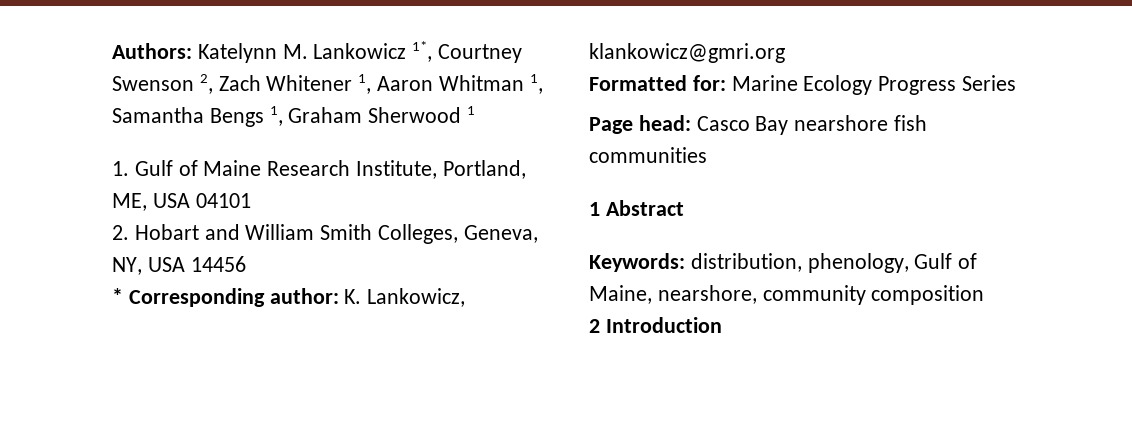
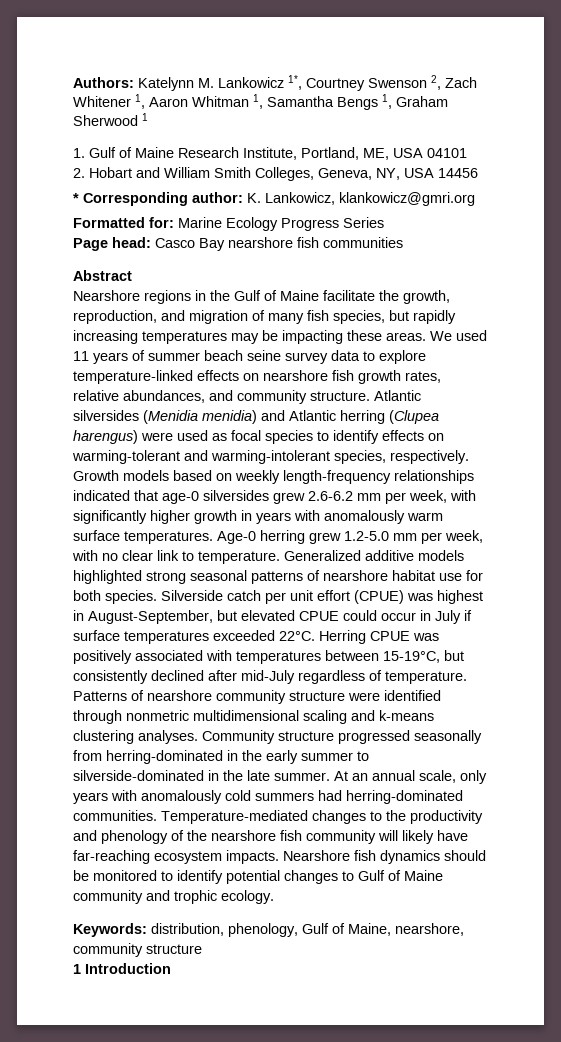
- 1 Abstract
+ Abstract
+ Nearshore regions in the Gulf of Maine facilitate the growth, reproduction, and migration of many fish species, but rapidly increasing temperatures may be impacting these areas. We used 11 years of summer beach seine survey data to explore temperature-linked effects on nearshore fish growth rates, relative abundances, and community structure. Atlantic silversides (Menidia menidia) and Atlantic herring (Clupea harengus) were used as focal species to identify effects on warming-tolerant and warming-intolerant species, respectively. Growth models based on weekly length-frequency relationships indicated that age-0 silversides grew 2.6-6.2 mm per week, with significantly higher growth in years with anomalously warm surface temperatures. Age-0 herring grew 1.2-5.0 mm per week, with no clear link to temperature. Generalized additive models highlighted strong seasonal patterns of nearshore habitat use for both species. Silverside catch per unit effort (CPUE) was highest in August-September, but elevated CPUE could occur in July if surface temperatures exceeded 22°C. Herring CPUE was positively associated with temperatures between 15-19°C, but consistently declined after mid-July regardless of temperature. Patterns of nearshore community structure were identified through nonmetric multidimensional scaling and k-means clustering analyses. Community structure progressed seasonally from herring-dominated in the early summer to silverside-dominated in the late summer. At an annual scale, only years with anomalously cold summers had herring-dominated communities. Temperature-mediated changes to the productivity and phenology of the nearshore fish community will likely have far-reaching ecosystem impacts. Nearshore fish dynamics should be monitored to identify potential changes to Gulf of Maine community and trophic ecology.
- Keywords: distribution, phenology, Gulf of Maine, nearshore, community composition
- 2 Introduction
+ Keywords: distribution, phenology, Gulf of Maine, nearshore, community structure
+ 1 Introduction

